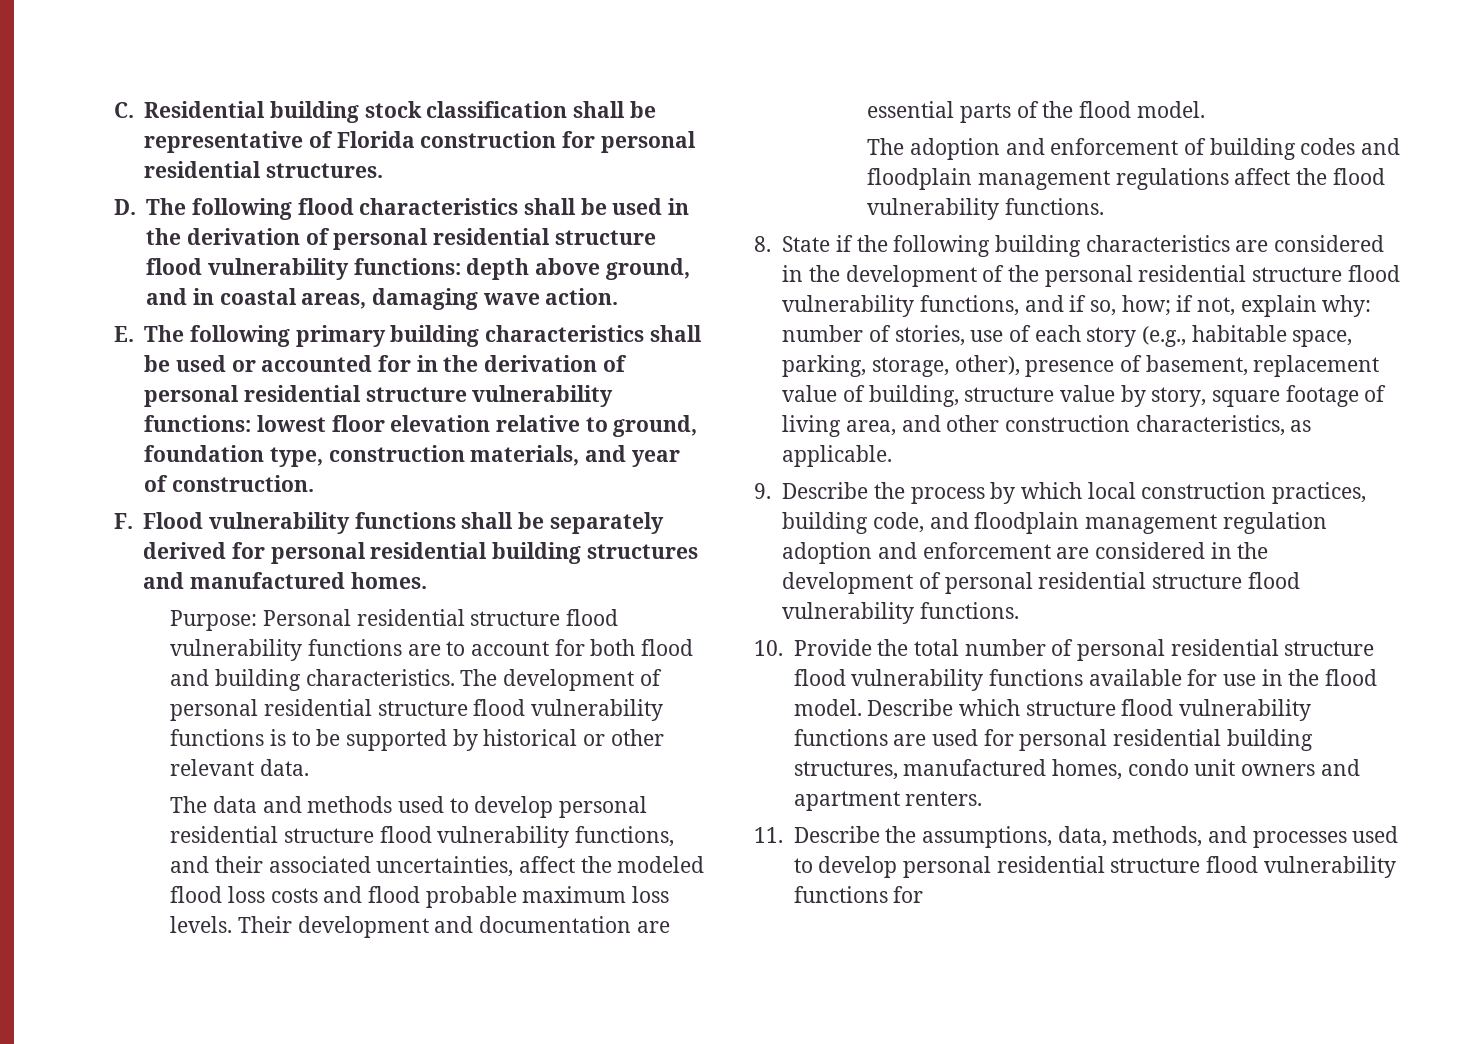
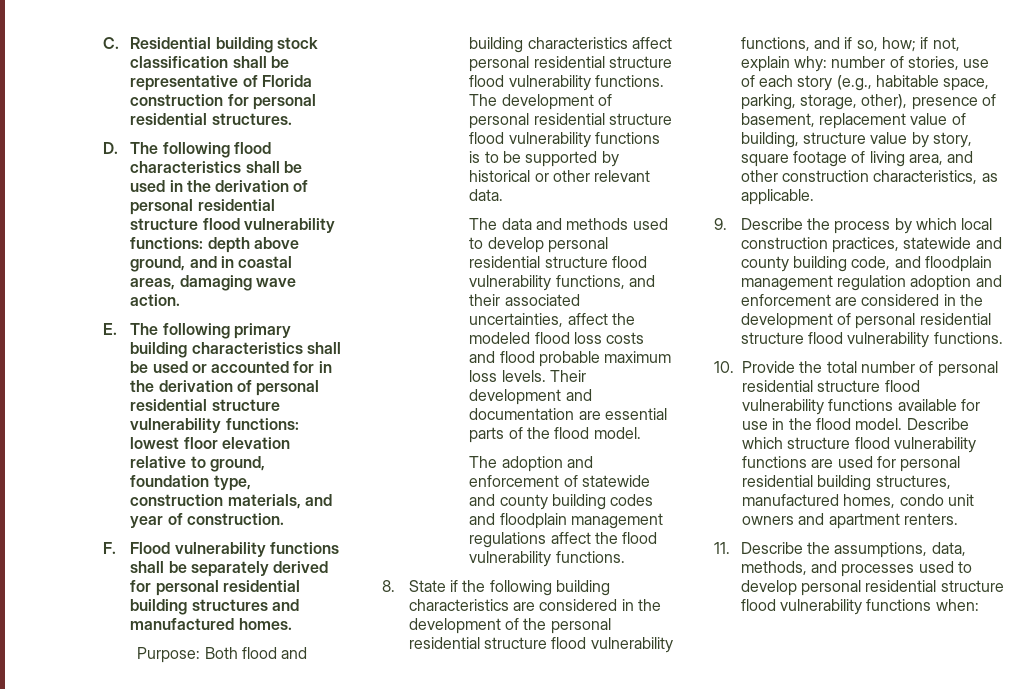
- Purpose: Personal residential structure flood vulnerability functions are to account for both flood and building characteristics.
+ Purpose: Both flood and building characteristics affect personal residential structure flood vulnerability functions.
- The adoption and enforcement of building codes and floodplain management regulations affect the flood vulnerability functions.
+ The adoption and enforcement of statewide and county building codes and floodplain management regulations affect the flood vulnerability functions.
- 9. Describe the process by which local construction practices, building code, and floodplain management regulation adoption and enforcement are considered in the development of personal residential structure flood vulnerability functions.
+ 9. Describe the process by which local construction practices, statewide and county building code, and floodplain management regulation adoption and enforcement are considered in the development of personal residential structure flood vulnerability functions.
- 11. Describe the assumptions, data, methods, and processes used to develop personal residential structure flood vulnerability functions for
+ 11. Describe the assumptions, data, methods, and processes used to develop personal residential structure flood vulnerability functions when:

